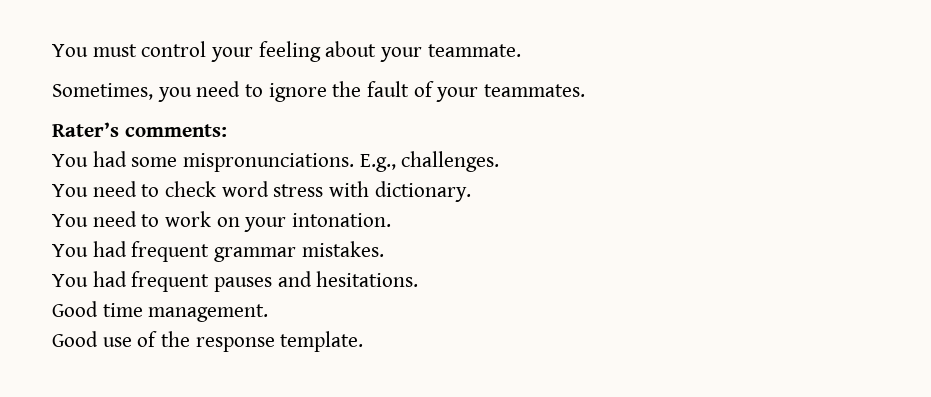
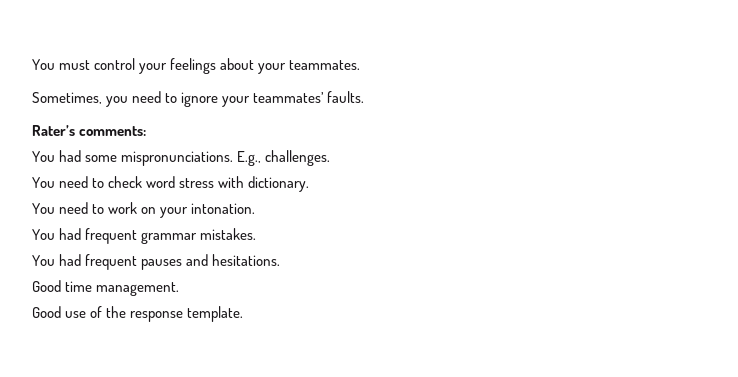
- You must control your feeling about your teammate.
+ You must control your feelings about your teammates.
- Sometimes, you need to ignore the fault of your teammates.
+ Sometimes, you need to ignore your teammates’ faults.

